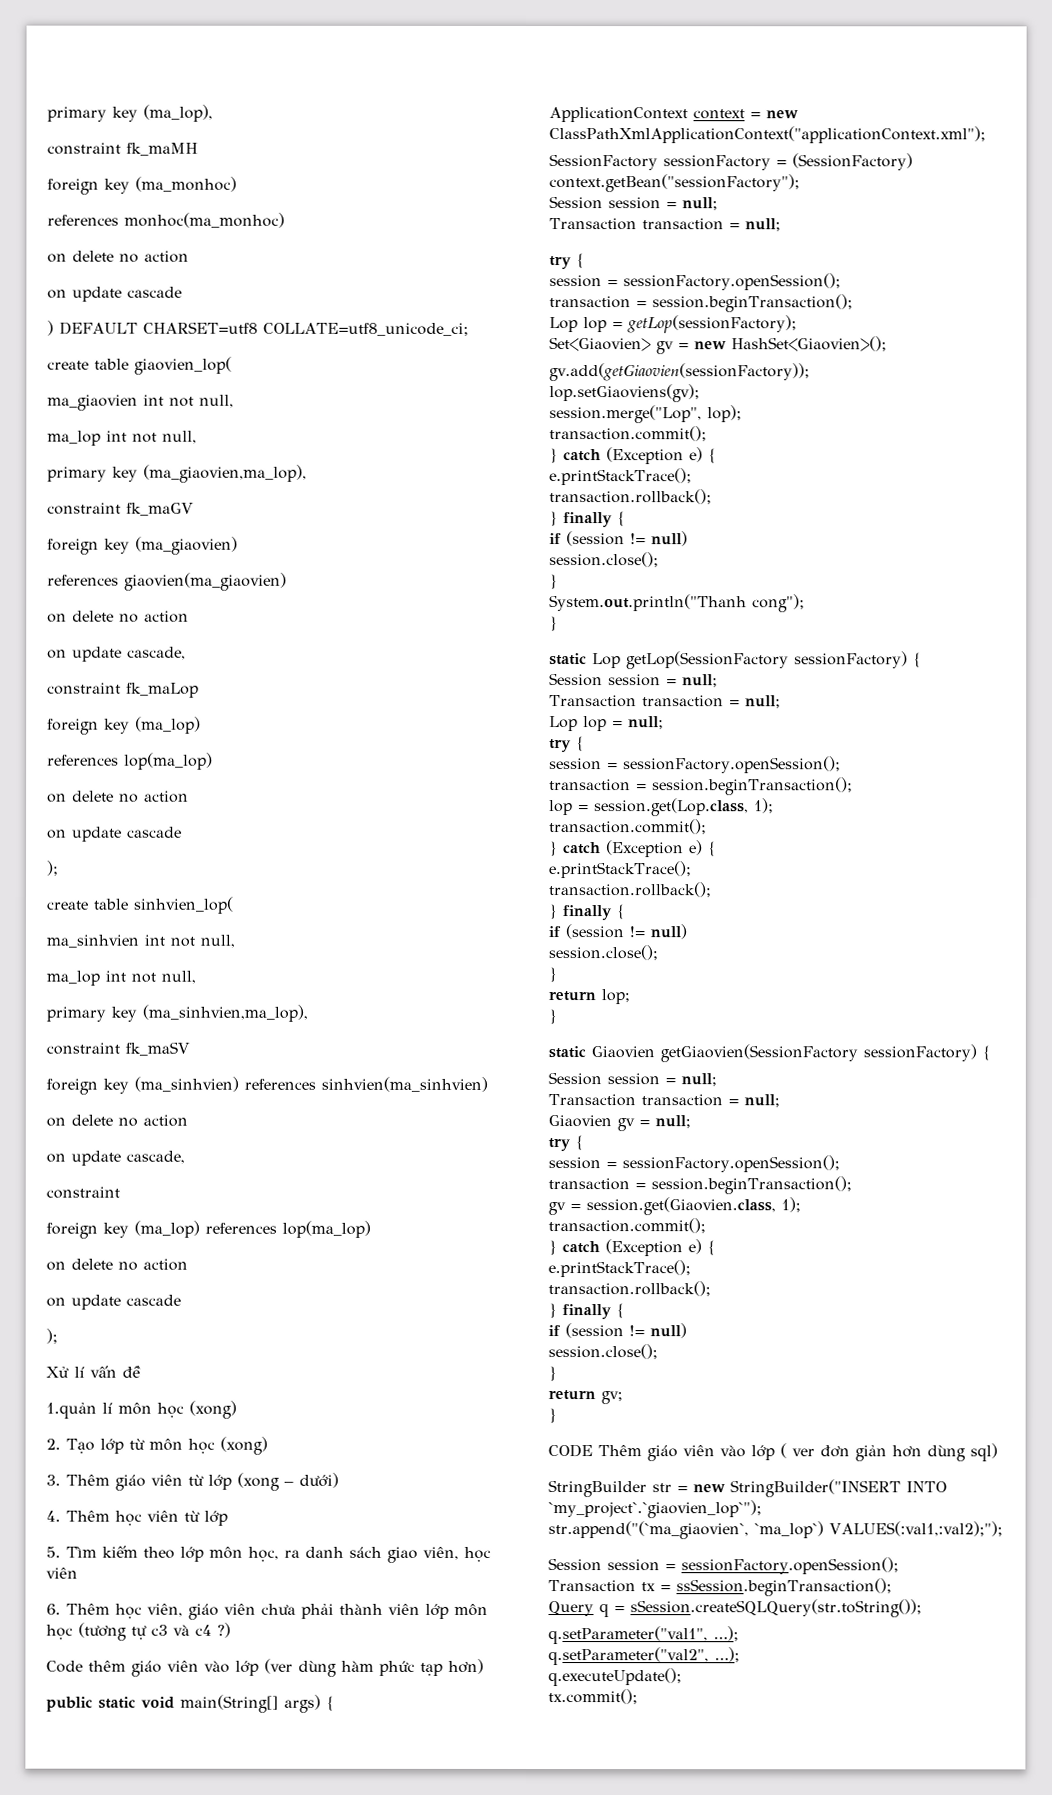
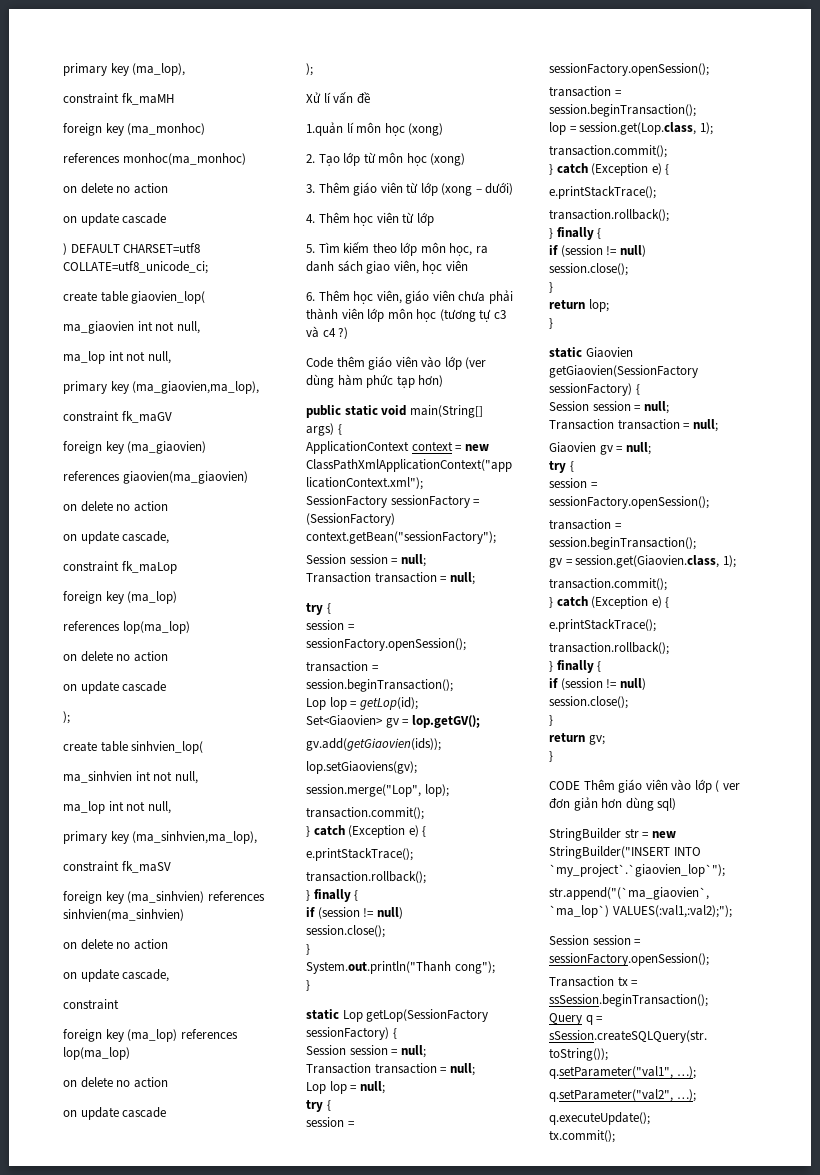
- Lop lop = getLop(sessionFactory);
+ Lop lop = getLop(id);
- Set<Giaovien> gv = new HashSet<Giaovien>();
- gv.add(getGiaovien(sessionFactory));
+ Set<Giaovien> gv = lop.getGV();
+ gv.add(getGiaovien(ids));

